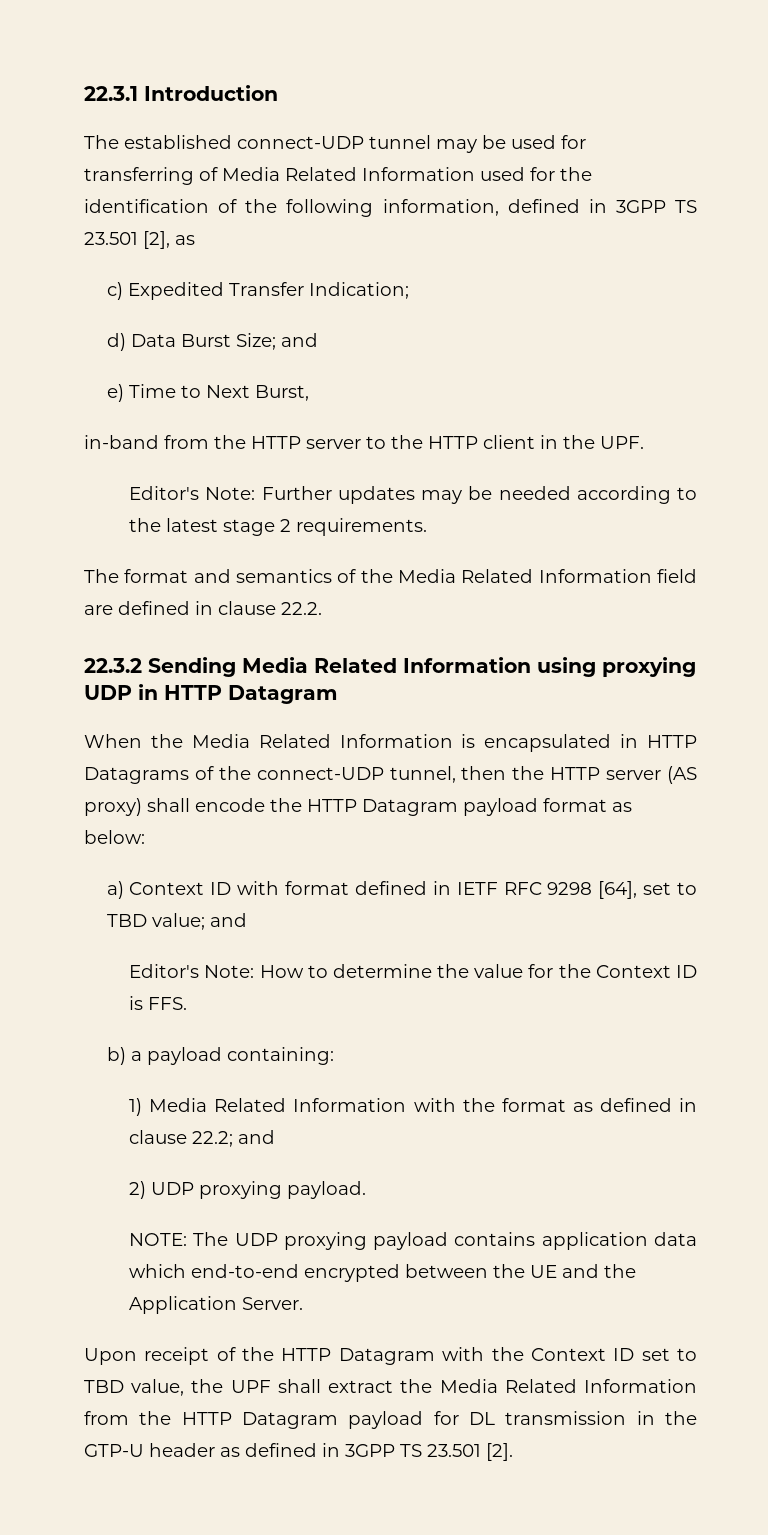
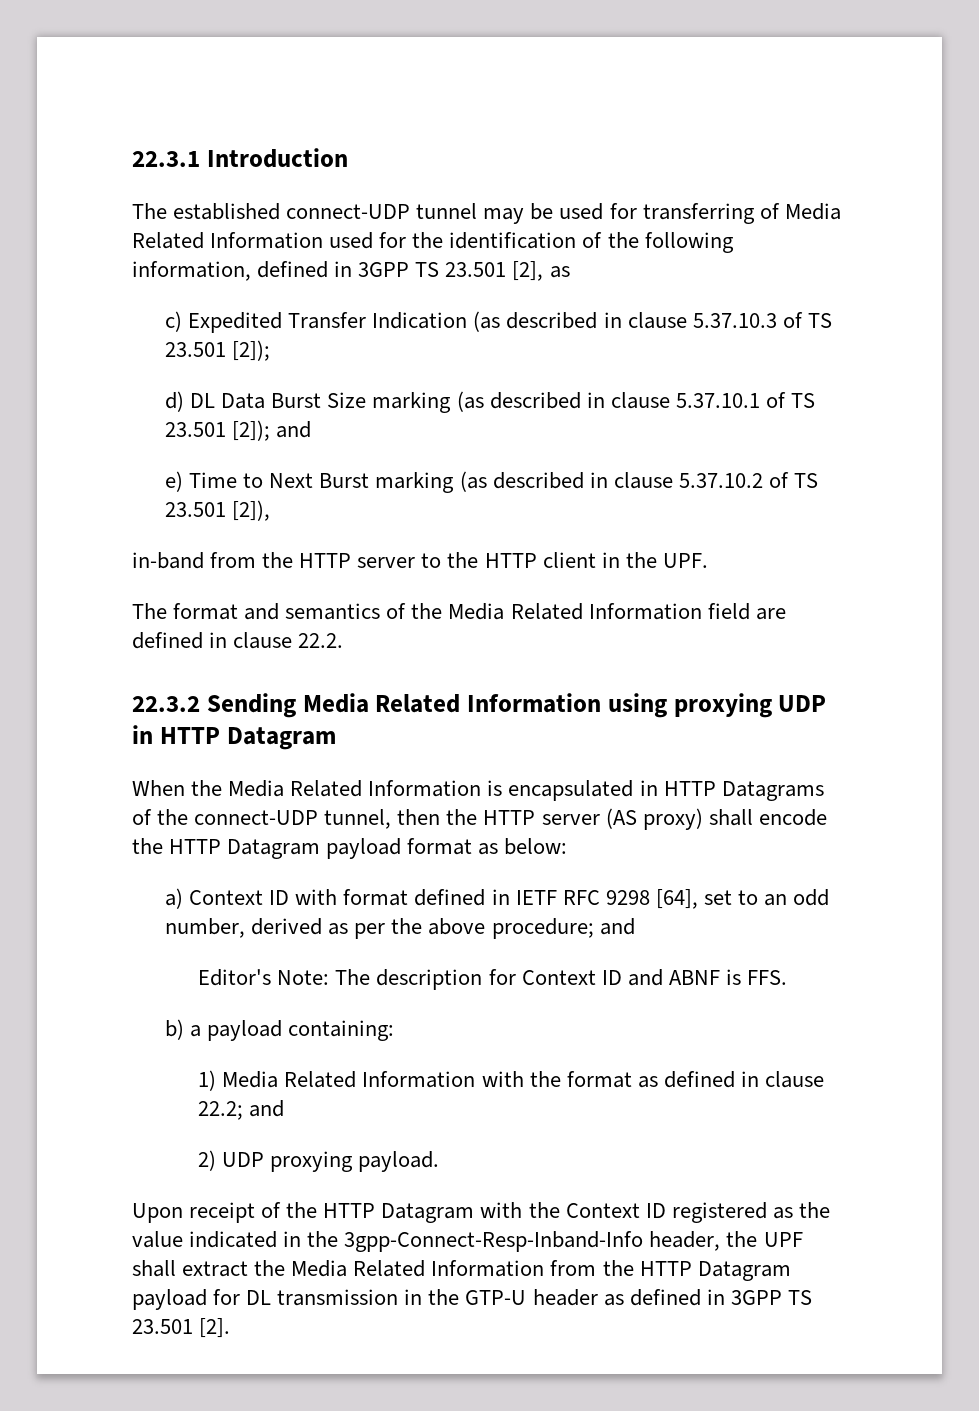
- c) Expedited Transfer Indication;
+ c) Expedited Transfer Indication (as described in clause 5.37.10.3 of TS 23.501 [2]);
- d) Data Burst Size; and
+ d) DL Data Burst Size marking (as described in clause 5.37.10.1 of TS 23.501 [2]); and
- e) Time to Next Burst,
+ e) Time to Next Burst marking (as described in clause 5.37.10.2 of TS 23.501 [2]),
- Editor's Note: Further updates may be needed according to the latest stage 2 requirements.
- a) Context ID with format defined in IETF RFC 9298 [64], set to TBD value; and
- Editor's Note: How to determine the value for the Context ID is FFS.
+ a) Context ID with format defined in IETF RFC 9298 [64], set to an odd number, derived as per the above procedure; and
+ Editor's Note: The description for Context ID and ABNF is FFS.
- NOTE: The UDP proxying payload contains application data which end-to-end encrypted between the UE and the Application Server.
- Upon receipt of the HTTP Datagram with the Context ID set to TBD value, the UPF shall extract the Media Related Information from the HTTP Datagram payload for DL transmission in the GTP-U header as defined in 3GPP TS 23.501 [2].
+ Upon receipt of the HTTP Datagram with the Context ID registered as the value indicated in the 3gpp-Connect-Resp-Inband-Info header, the UPF shall extract the Media Related Information from the HTTP Datagram payload for DL transmission in the GTP-U header as defined in 3GPP TS 23.501 [2].

